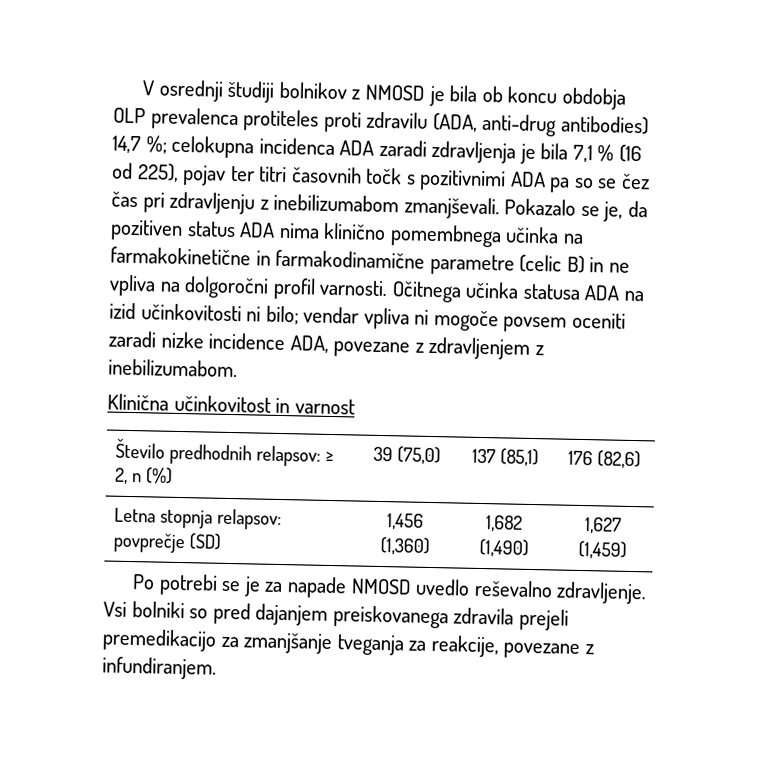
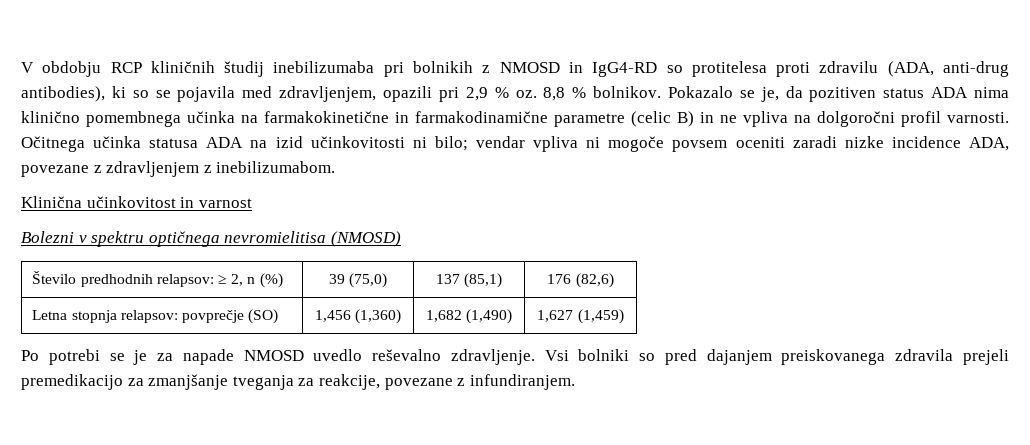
- V osrednji študiji bolnikov z NMOSD je bila ob koncu obdobja OLP prevalenca protiteles proti zdravilu (ADA, anti-drug antibodies) 14,7 %; celokupna incidenca ADA zaradi zdravljenja je bila 7,1 % (16 od 225), pojav ter titri časovnih točk s pozitivnimi ADA pa so se čez čas pri zdravljenju z inebilizumabom zmanjševali.
+ V obdobju RCP kliničnih študij inebilizumaba pri bolnikih z NMOSD in IgG4-RD so protitelesa proti zdravilu (ADA, anti-drug antibodies), ki so se pojavila med zdravljenjem, opazili pri 2,9 % oz. 8,8 % bolnikov.
+ Bolezni v spektru optičnega nevromielitisa (NMOSD)
- Letna stopnja relapsov: povprečje (SD) | 1,456 (1,360) | 1,682 (1,490) | 1,627 (1,459)
+ Letna stopnja relapsov: povprečje (SO) | 1,456 (1,360) | 1,682 (1,490) | 1,627 (1,459)

